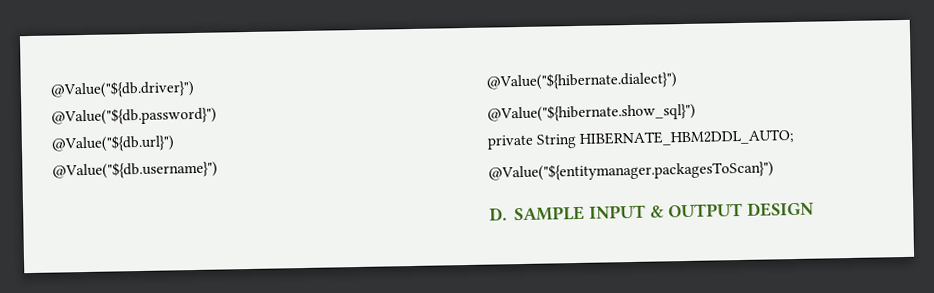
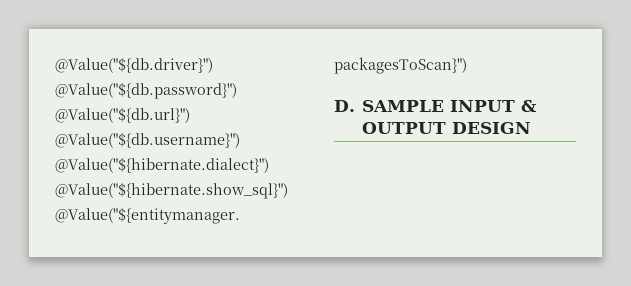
- private String HIBERNATE_HBM2DDL_AUTO;

